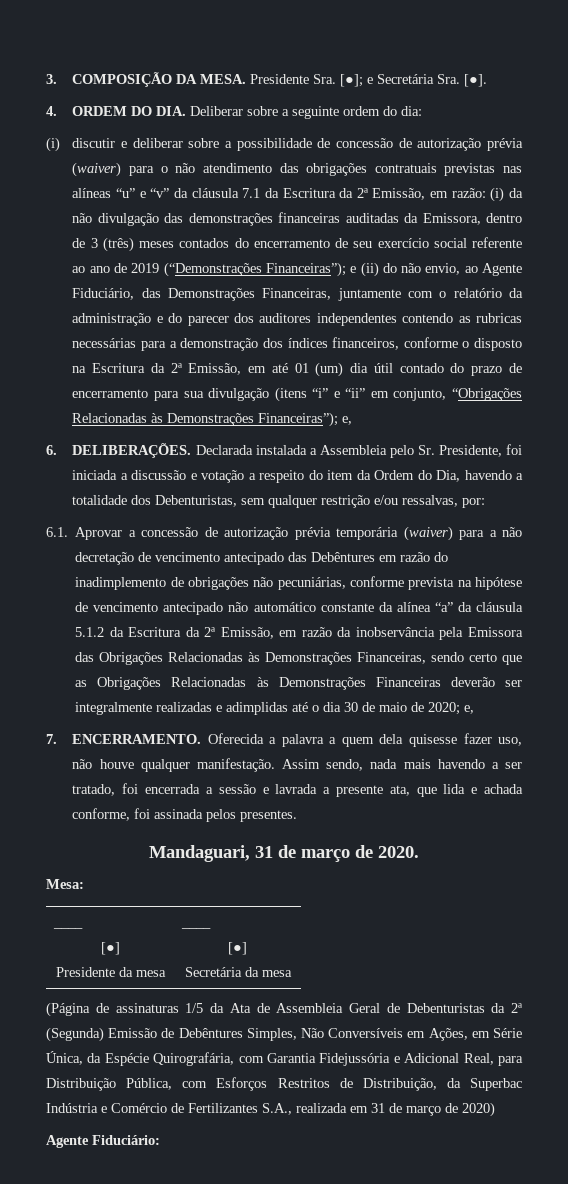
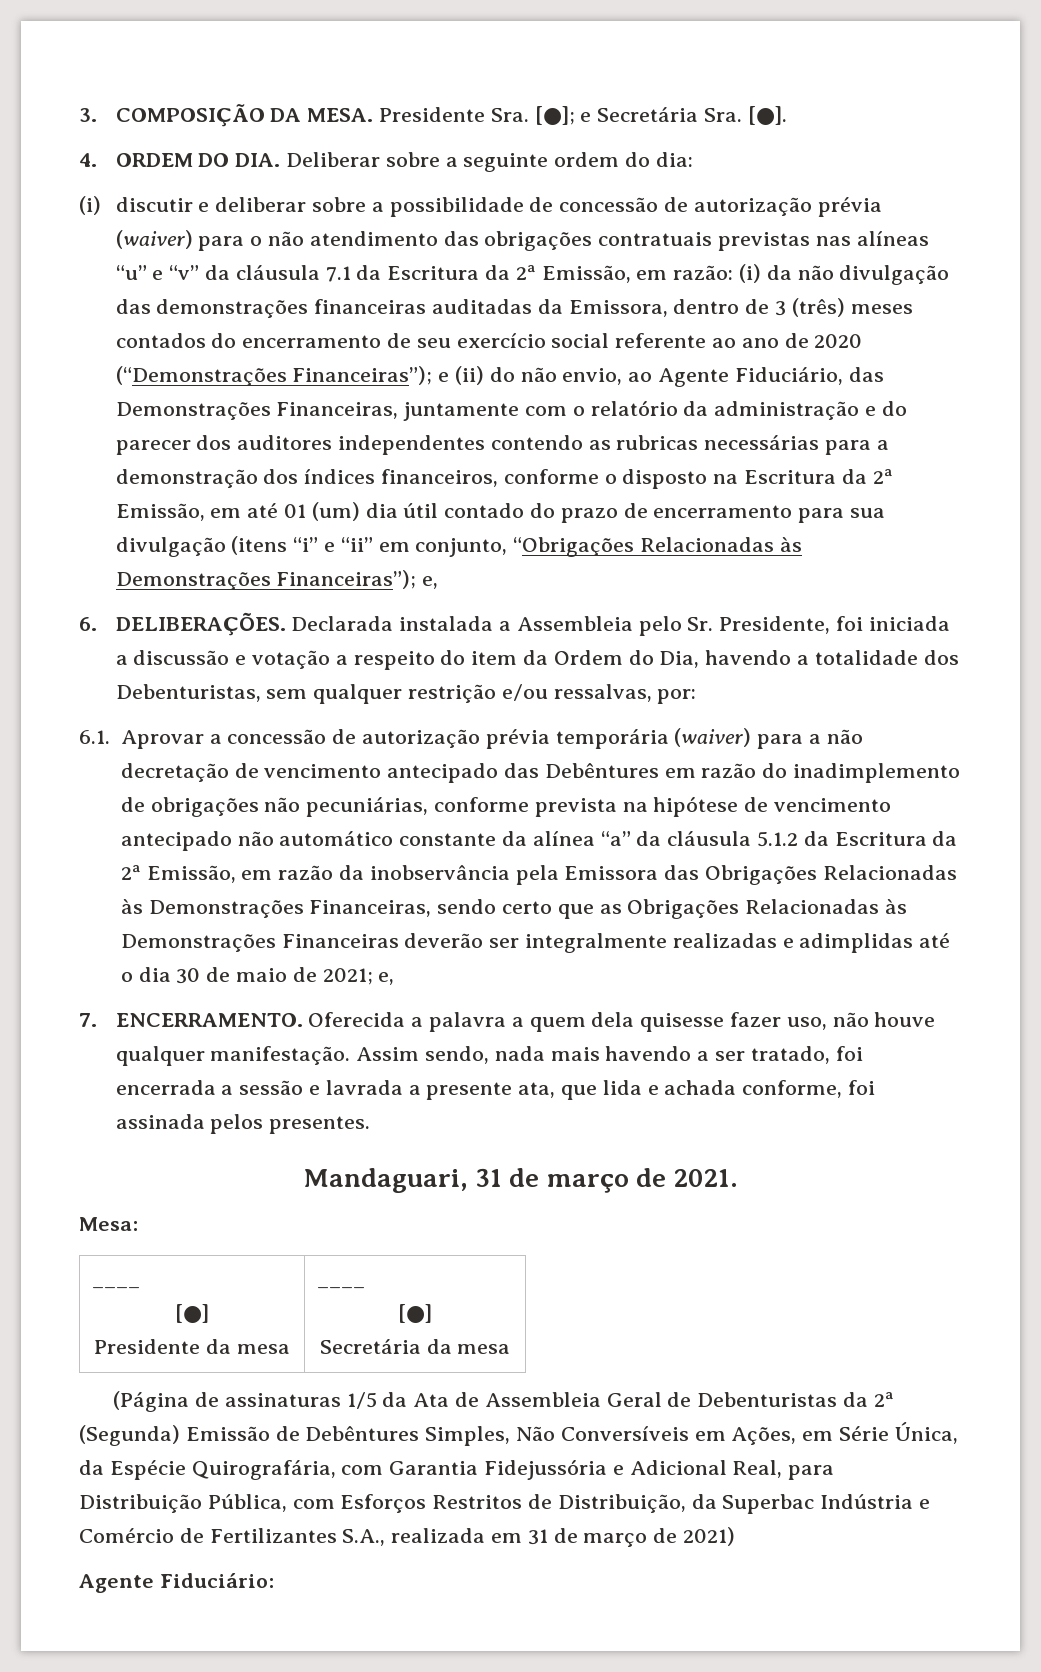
- (i) da não divulgação das demonstrações financeiras auditadas da Emissora, dentro de 3 (três) meses contados do encerramento de seu exercício social referente ao ano de 2019 (“Demonstrações Financeiras”);
+ (i) da não divulgação das demonstrações financeiras auditadas da Emissora, dentro de 3 (três) meses contados do encerramento de seu exercício social referente ao ano de 2020 (“Demonstrações Financeiras”);
- 6.1. Aprovar a concessão de autorização prévia temporária (waiver) para a não decretação de vencimento antecipado das Debêntures em razão do inadimplemento de obrigações não pecuniárias, conforme prevista na hipótese de vencimento antecipado não automático constante da alínea “a” da cláusula 5.1.2 da Escritura da 2ª Emissão, em razão da inobservância pela Emissora das Obrigações Relacionadas às Demonstrações Financeiras, sendo certo que as Obrigações Relacionadas às Demonstrações Financeiras deverão ser integralmente realizadas e adimplidas até o dia 30 de maio de 2020;
+ 6.1. Aprovar a concessão de autorização prévia temporária (waiver) para a não decretação de vencimento antecipado das Debêntures em razão do inadimplemento de obrigações não pecuniárias, conforme prevista na hipótese de vencimento antecipado não automático constante da alínea “a” da cláusula 5.1.2 da Escritura da 2ª Emissão, em razão da inobservância pela Emissora das Obrigações Relacionadas às Demonstrações Financeiras, sendo certo que as Obrigações Relacionadas às Demonstrações Financeiras deverão ser integralmente realizadas e adimplidas até o dia 30 de maio de 2021;
- Mandaguari, 31 de março de 2020.
+ Mandaguari, 31 de março de 2021.
- (Página de assinaturas 1/5 da Ata de Assembleia Geral de Debenturistas da 2ª (Segunda) Emissão de Debêntures Simples, Não Conversíveis em Ações, em Série Única, da Espécie Quirografária, com Garantia Fidejussória e Adicional Real, para Distribuição Pública, com Esforços Restritos de Distribuição, da Superbac Indústria e Comércio de Fertilizantes S.A., realizada em 31 de março de 2020)
+ (Página de assinaturas 1/5 da Ata de Assembleia Geral de Debenturistas da 2ª (Segunda) Emissão de Debêntures Simples, Não Conversíveis em Ações, em Série Única, da Espécie Quirografária, com Garantia Fidejussória e Adicional Real, para Distribuição Pública, com Esforços Restritos de Distribuição, da Superbac Indústria e Comércio de Fertilizantes S.A., realizada em 31 de março de 2021)

